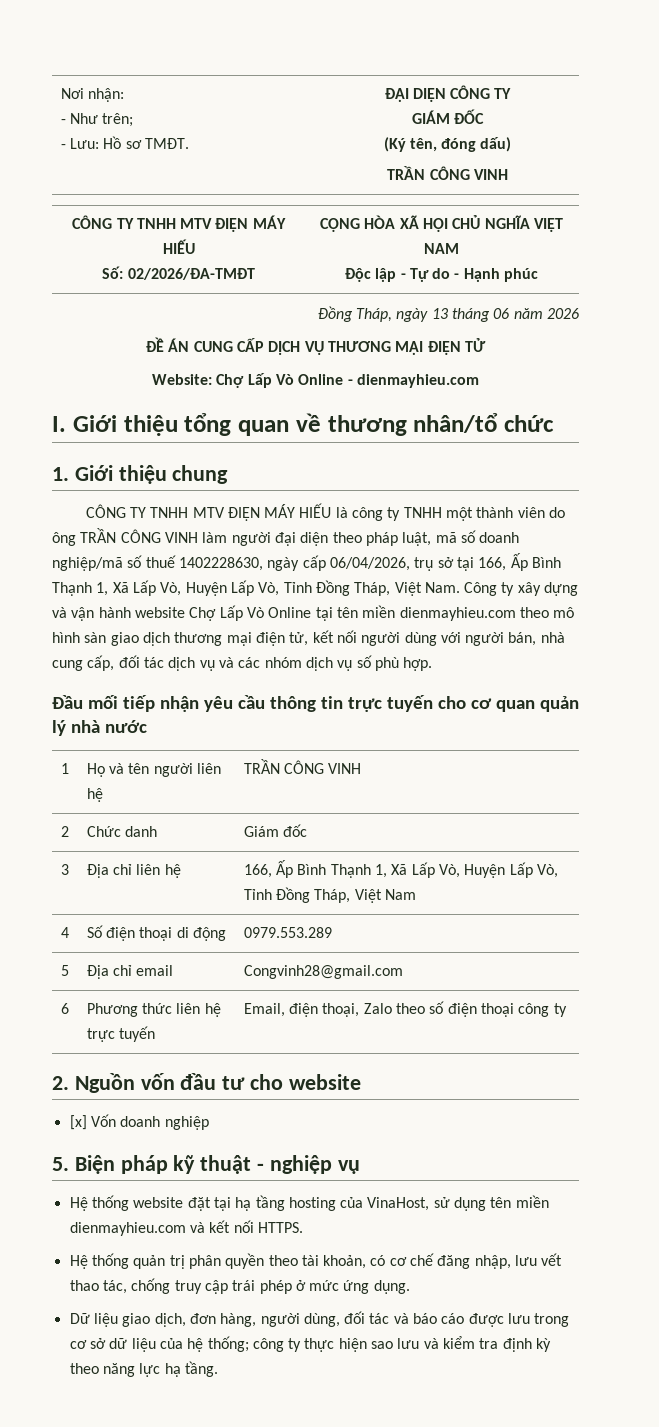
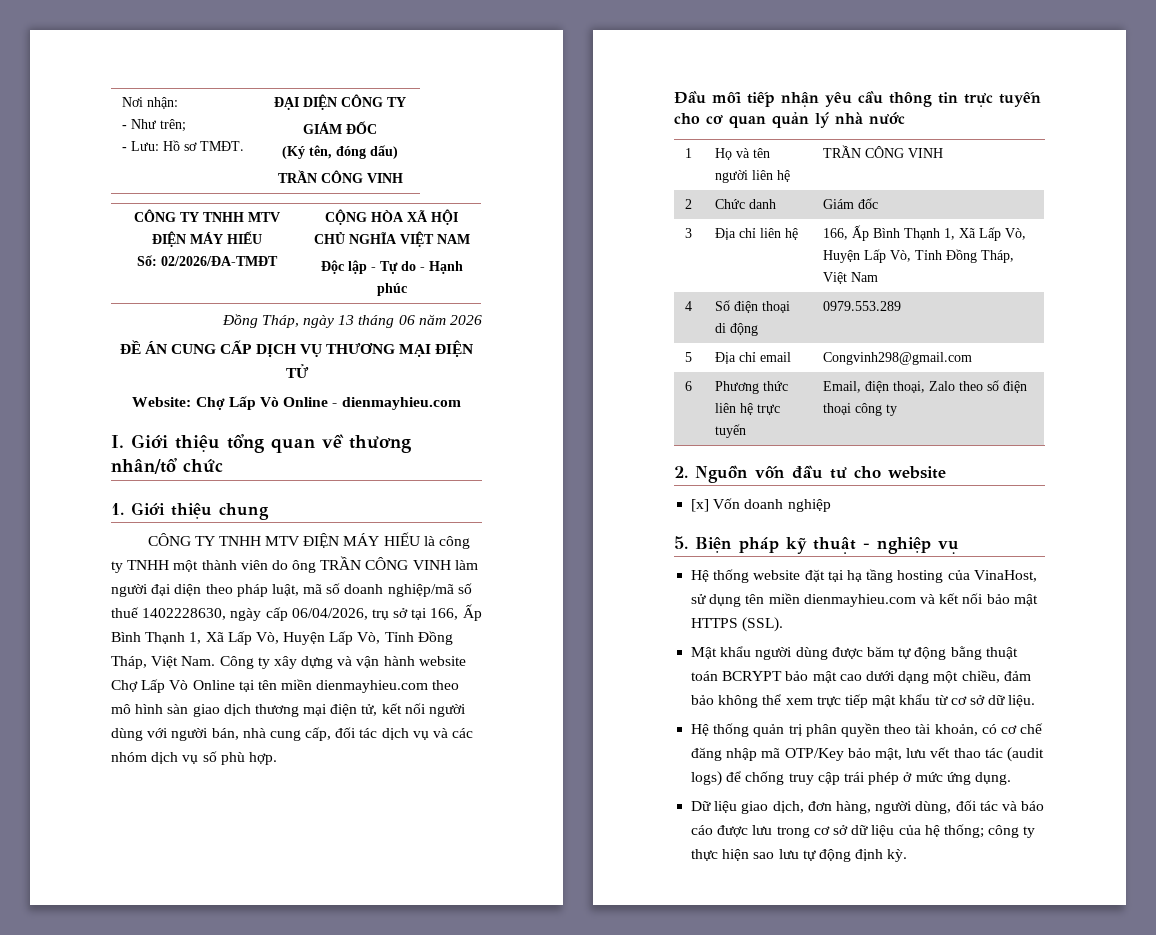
- 5 | Địa chỉ email | Congvinh28@gmail.com
+ 5 | Địa chỉ email | Congvinh298@gmail.com
- Hệ thống website đặt tại hạ tầng hosting của VinaHost, sử dụng tên miền dienmayhieu.com và kết nối HTTPS.
+ Hệ thống website đặt tại hạ tầng hosting của VinaHost, sử dụng tên miền dienmayhieu.com và kết nối bảo mật HTTPS (SSL).
+ Mật khẩu người dùng được băm tự động bằng thuật toán BCRYPT bảo mật cao dưới dạng một chiều, đảm bảo không thể xem trực tiếp mật khẩu từ cơ sở dữ liệu.
- Hệ thống quản trị phân quyền theo tài khoản, có cơ chế đăng nhập, lưu vết thao tác, chống truy cập trái phép ở mức ứng dụng.
+ Hệ thống quản trị phân quyền theo tài khoản, có cơ chế đăng nhập mã OTP/Key bảo mật, lưu vết thao tác (audit logs) để chống truy cập trái phép ở mức ứng dụng.
- Dữ liệu giao dịch, đơn hàng, người dùng, đối tác và báo cáo được lưu trong cơ sở dữ liệu của hệ thống; công ty thực hiện sao lưu và kiểm tra định kỳ theo năng lực hạ tầng.
+ Dữ liệu giao dịch, đơn hàng, người dùng, đối tác và báo cáo được lưu trong cơ sở dữ liệu của hệ thống; công ty thực hiện sao lưu tự động định kỳ.

